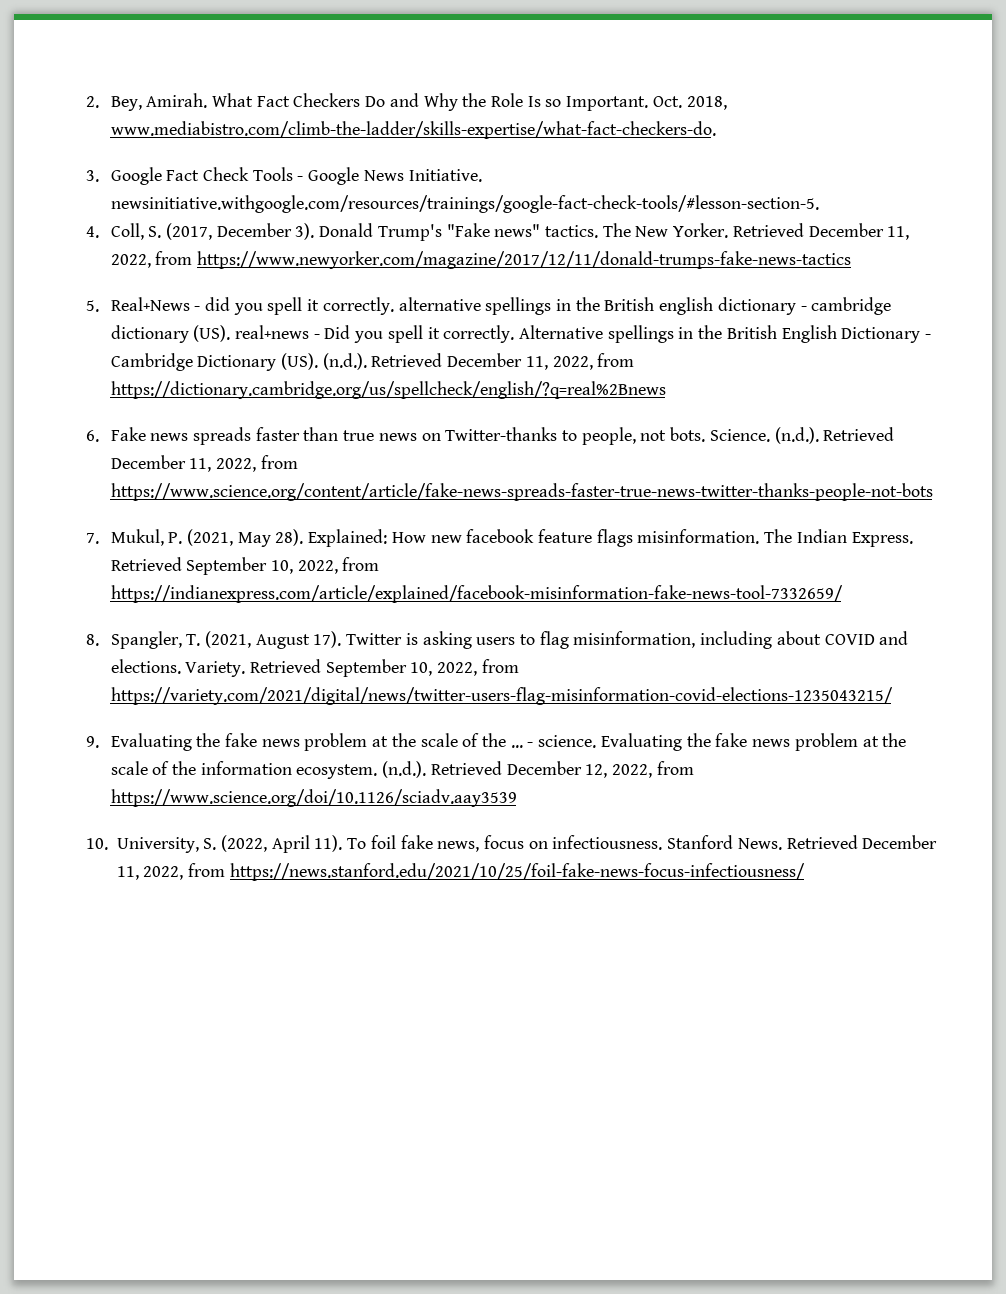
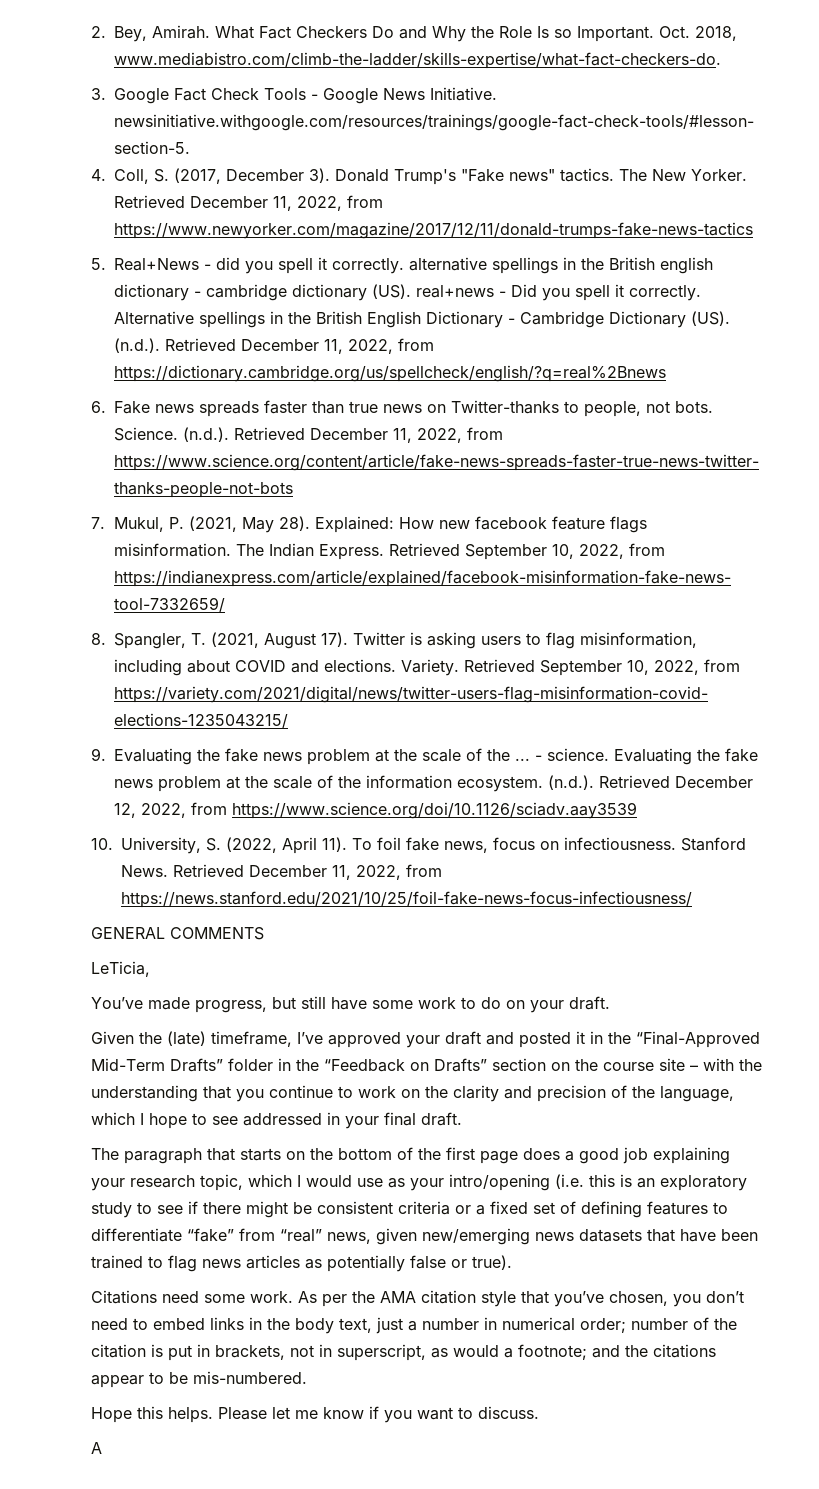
+ GENERAL COMMENTS
+ LeTicia,
+ You’ve made progress, but still have some work to do on your draft.
+ Given the (late) timeframe, I’ve approved your draft and posted it in the “Final-Approved Mid-Term Drafts” folder in the “Feedback on Drafts” section on the course site – with the understanding that you continue to work on the clarity and precision of the language, which I hope to see addressed in your final draft.
+ The paragraph that starts on the bottom of the first page does a good job explaining your research topic, which I would use as your intro/opening (i.e. this is an exploratory study to see if there might be consistent criteria or a fixed set of defining features to differentiate “fake” from “real” news, given new/emerging news datasets that have been trained to flag news articles as potentially false or true).
+ Citations need some work. As per the AMA citation style that you’ve chosen, you don’t need to embed links in the body text, just a number in numerical order; number of the citation is put in brackets, not in superscript, as would a footnote; and the citations appear to be mis-numbered.
+ Hope this helps. Please let me know if you want to discuss.
+ A

